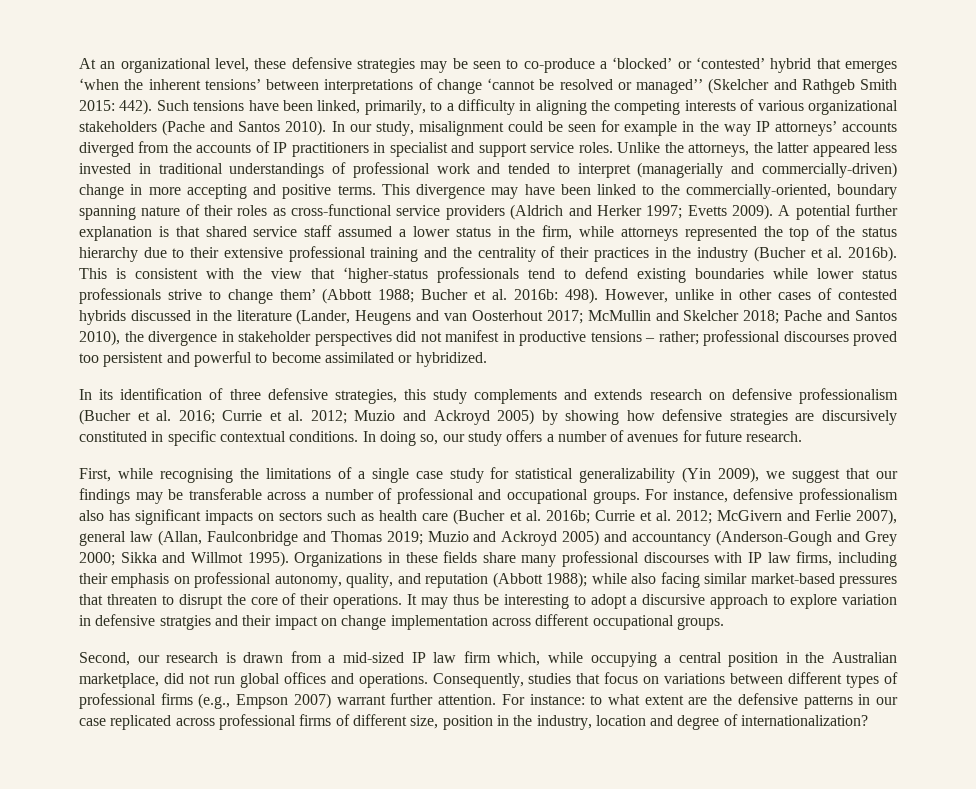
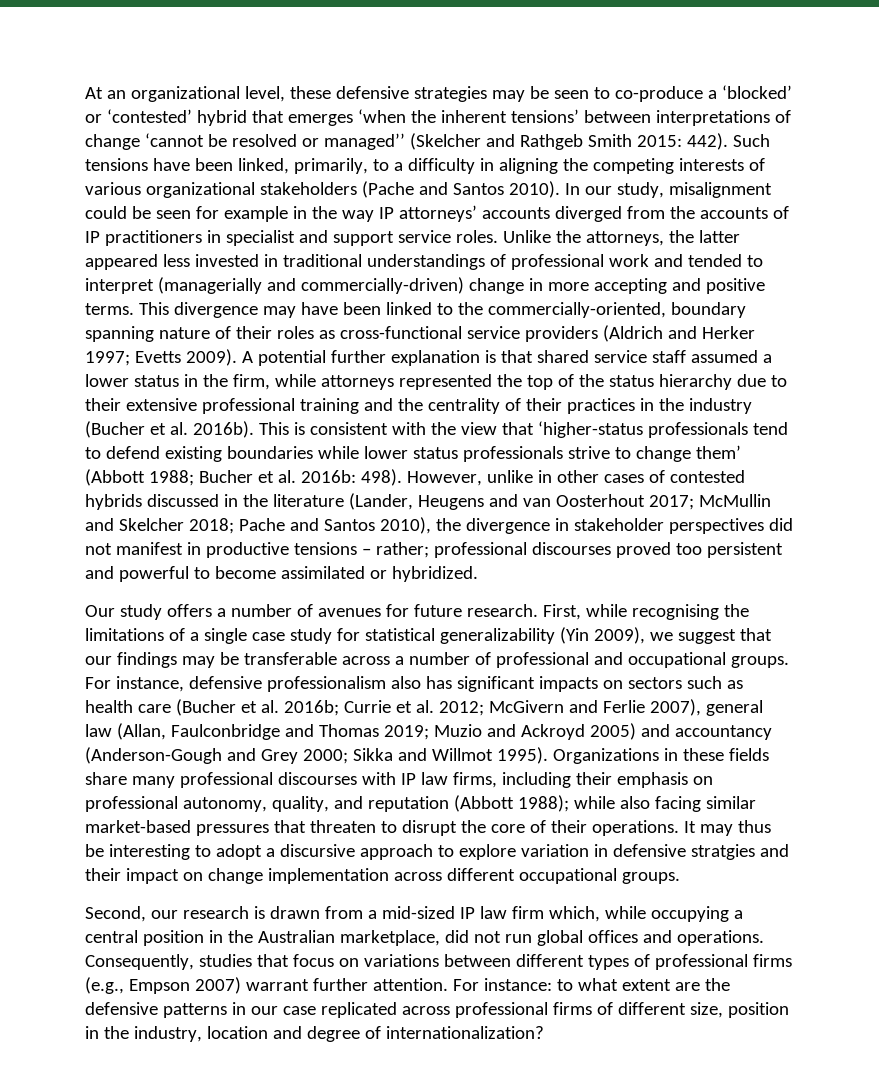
- In its identification of three defensive strategies, this study complements and extends research on defensive professionalism (Bucher et al. 2016; Currie et al. 2012; Muzio and Ackroyd 2005) by showing how defensive strategies are discursively constituted in specific contextual conditions. In doing so, our study offers a number of avenues for future research.
- First, while recognising the limitations of a single case study for statistical generalizability (Yin 2009), we suggest that our findings may be transferable across a number of professional and occupational groups.
+ Our study offers a number of avenues for future research. First, while recognising the limitations of a single case study for statistical generalizability (Yin 2009), we suggest that our findings may be transferable across a number of professional and occupational groups.

